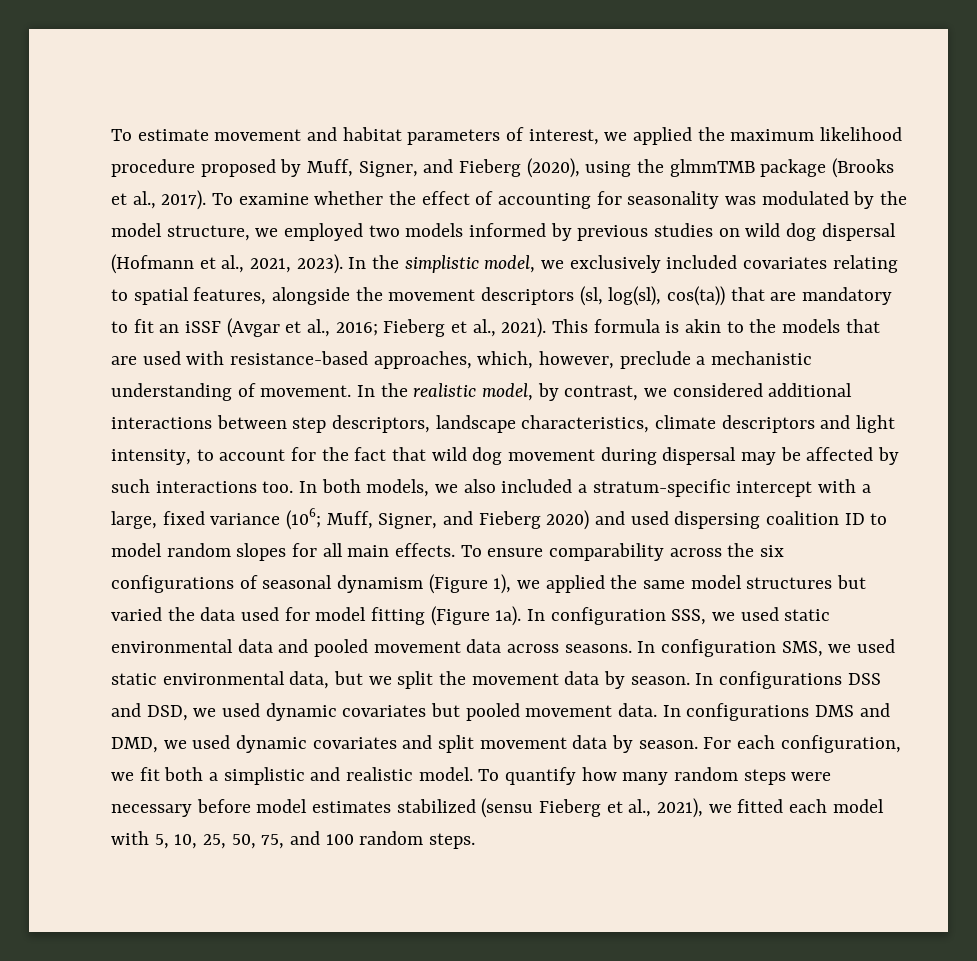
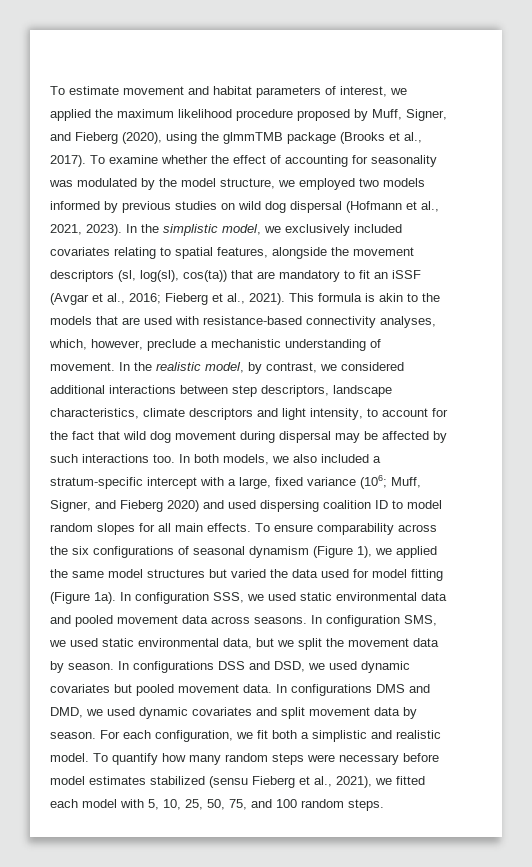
- This formula is akin to the models that are used with resistance-based approaches, which, however, preclude a mechanistic understanding of movement.
+ This formula is akin to the models that are used with resistance-based connectivity analyses, which, however, preclude a mechanistic understanding of movement.

